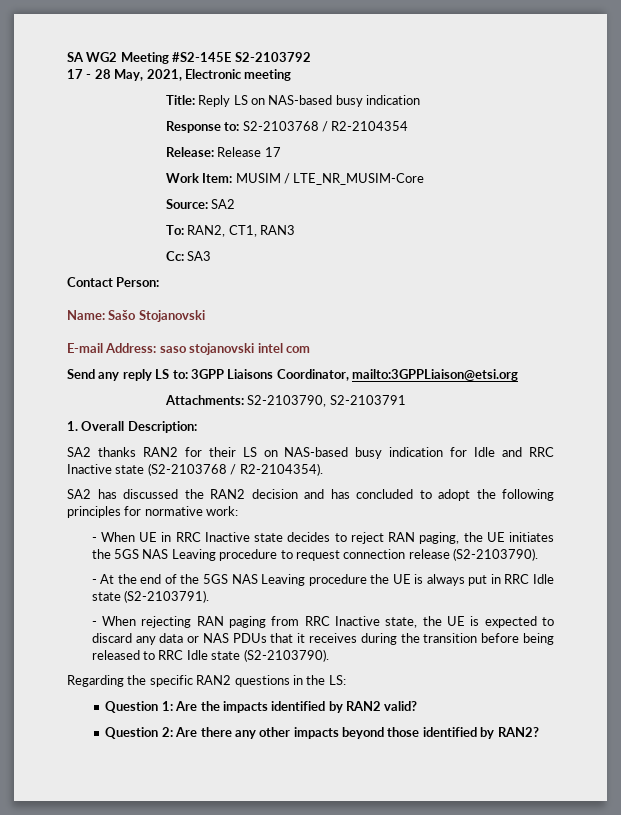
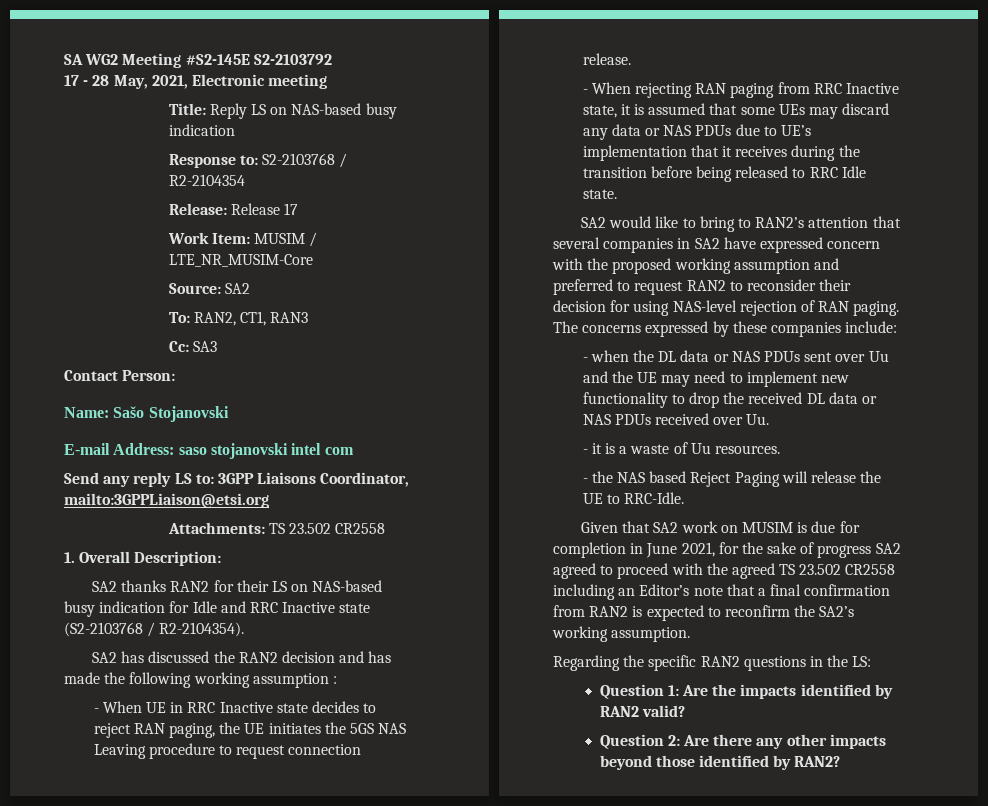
- Attachments: S2-2103790, S2-2103791
+ Attachments: TS 23.502 CR2558
- SA2 has discussed the RAN2 decision and has concluded to adopt the following principles for normative work:
+ SA2 has discussed the RAN2 decision and has made the following working assumption :
- - When UE in RRC Inactive state decides to reject RAN paging, the UE initiates the 5GS NAS Leaving procedure to request connection release (S2-2103790).
- - At the end of the 5GS NAS Leaving procedure the UE is always put in RRC Idle state (S2-2103791).
+ - When UE in RRC Inactive state decides to reject RAN paging, the UE initiates the 5GS NAS Leaving procedure to request connection release.
- - When rejecting RAN paging from RRC Inactive state, the UE is expected to discard any data or NAS PDUs that it receives during the transition before being released to RRC Idle state (S2-2103790).
+ - When rejecting RAN paging from RRC Inactive state, it is assumed that some UEs may discard any data or NAS PDUs due to UE’s implementation that it receives during the transition before being released to RRC Idle state.
+ SA2 would like to bring to RAN2’s attention that several companies in SA2 have expressed concern with the proposed working assumption and preferred to request RAN2 to reconsider their decision for using NAS-level rejection of RAN paging. The concerns expressed by these companies include:
+ - when the DL data or NAS PDUs sent over Uu and the UE may need to implement new functionality to drop the received DL data or NAS PDUs received over Uu.
+ - it is a waste of Uu resources.
+ - the NAS based Reject Paging will release the UE to RRC-Idle.
+ Given that SA2 work on MUSIM is due for completion in June 2021, for the sake of progress SA2 agreed to proceed with the agreed TS 23.502 CR2558 including an Editor’s note that a final confirmation from RAN2 is expected to reconfirm the SA2’s working assumption.

